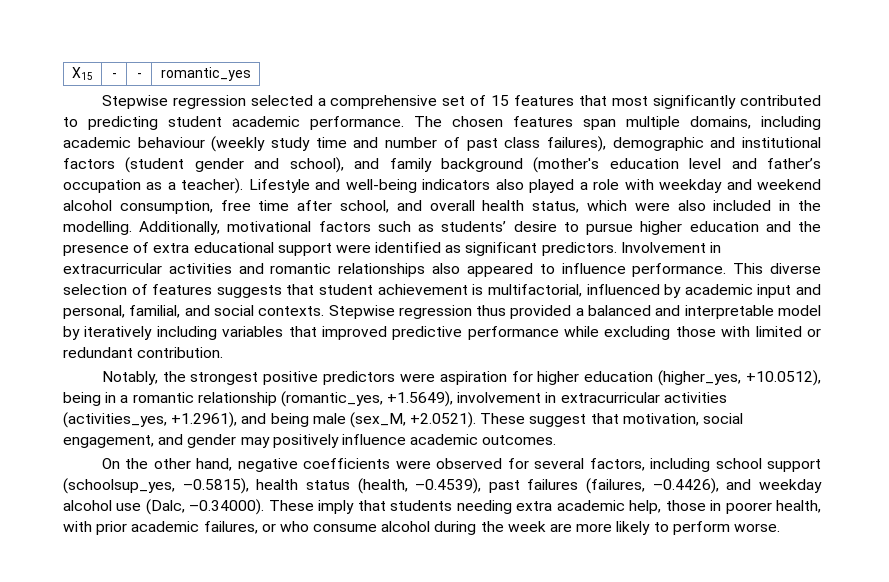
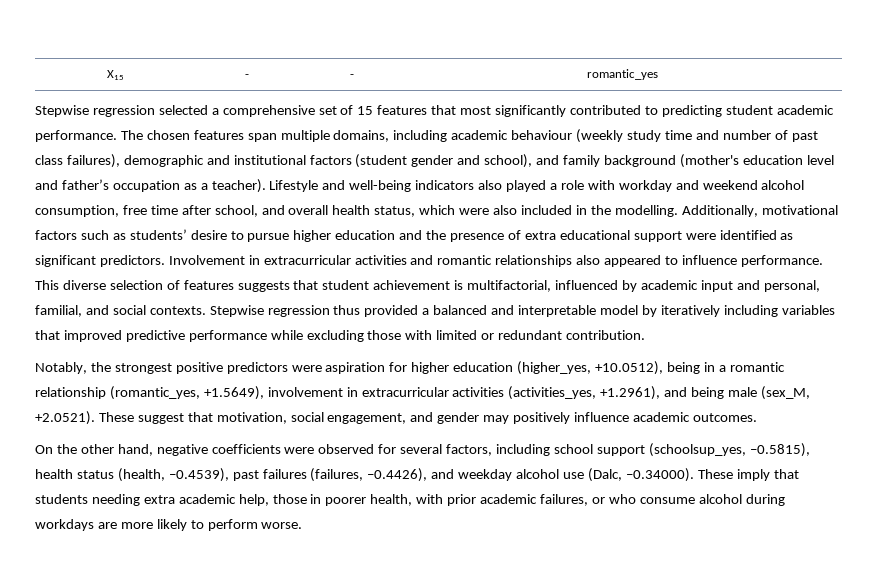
- Lifestyle and well-being indicators also played a role with weekday and weekend alcohol consumption, free time after school, and overall health status, which were also included in the modelling.
+ Lifestyle and well-being indicators also played a role with workday and weekend alcohol consumption, free time after school, and overall health status, which were also included in the modelling.
- On the other hand, negative coefficients were observed for several factors, including school support (schoolsup_yes, –0.5815), health status (health, –0.4539), past failures (failures, –0.4426), and weekday alcohol use (Dalc, –0.34000). These imply that students needing extra academic help, those in poorer health, with prior academic failures, or who consume alcohol during the week are more likely to perform worse.
+ On the other hand, negative coefficients were observed for several factors, including school support (schoolsup_yes, –0.5815), health status (health, –0.4539), past failures (failures, –0.4426), and weekday alcohol use (Dalc, –0.34000). These imply that students needing extra academic help, those in poorer health, with prior academic failures, or who consume alcohol during workdays are more likely to perform worse.

